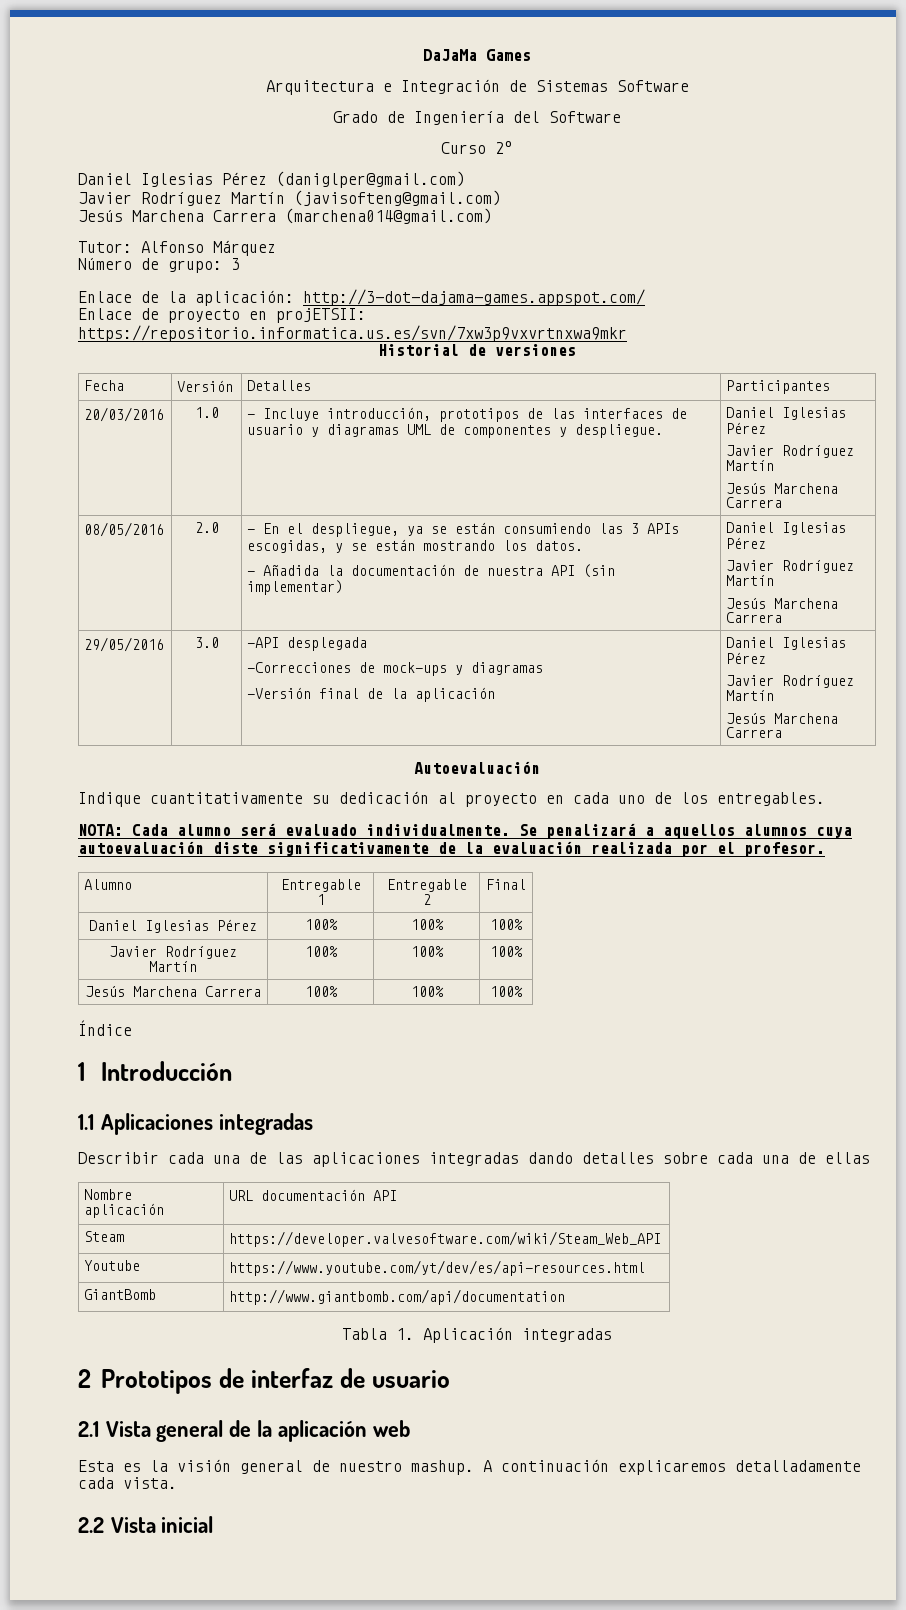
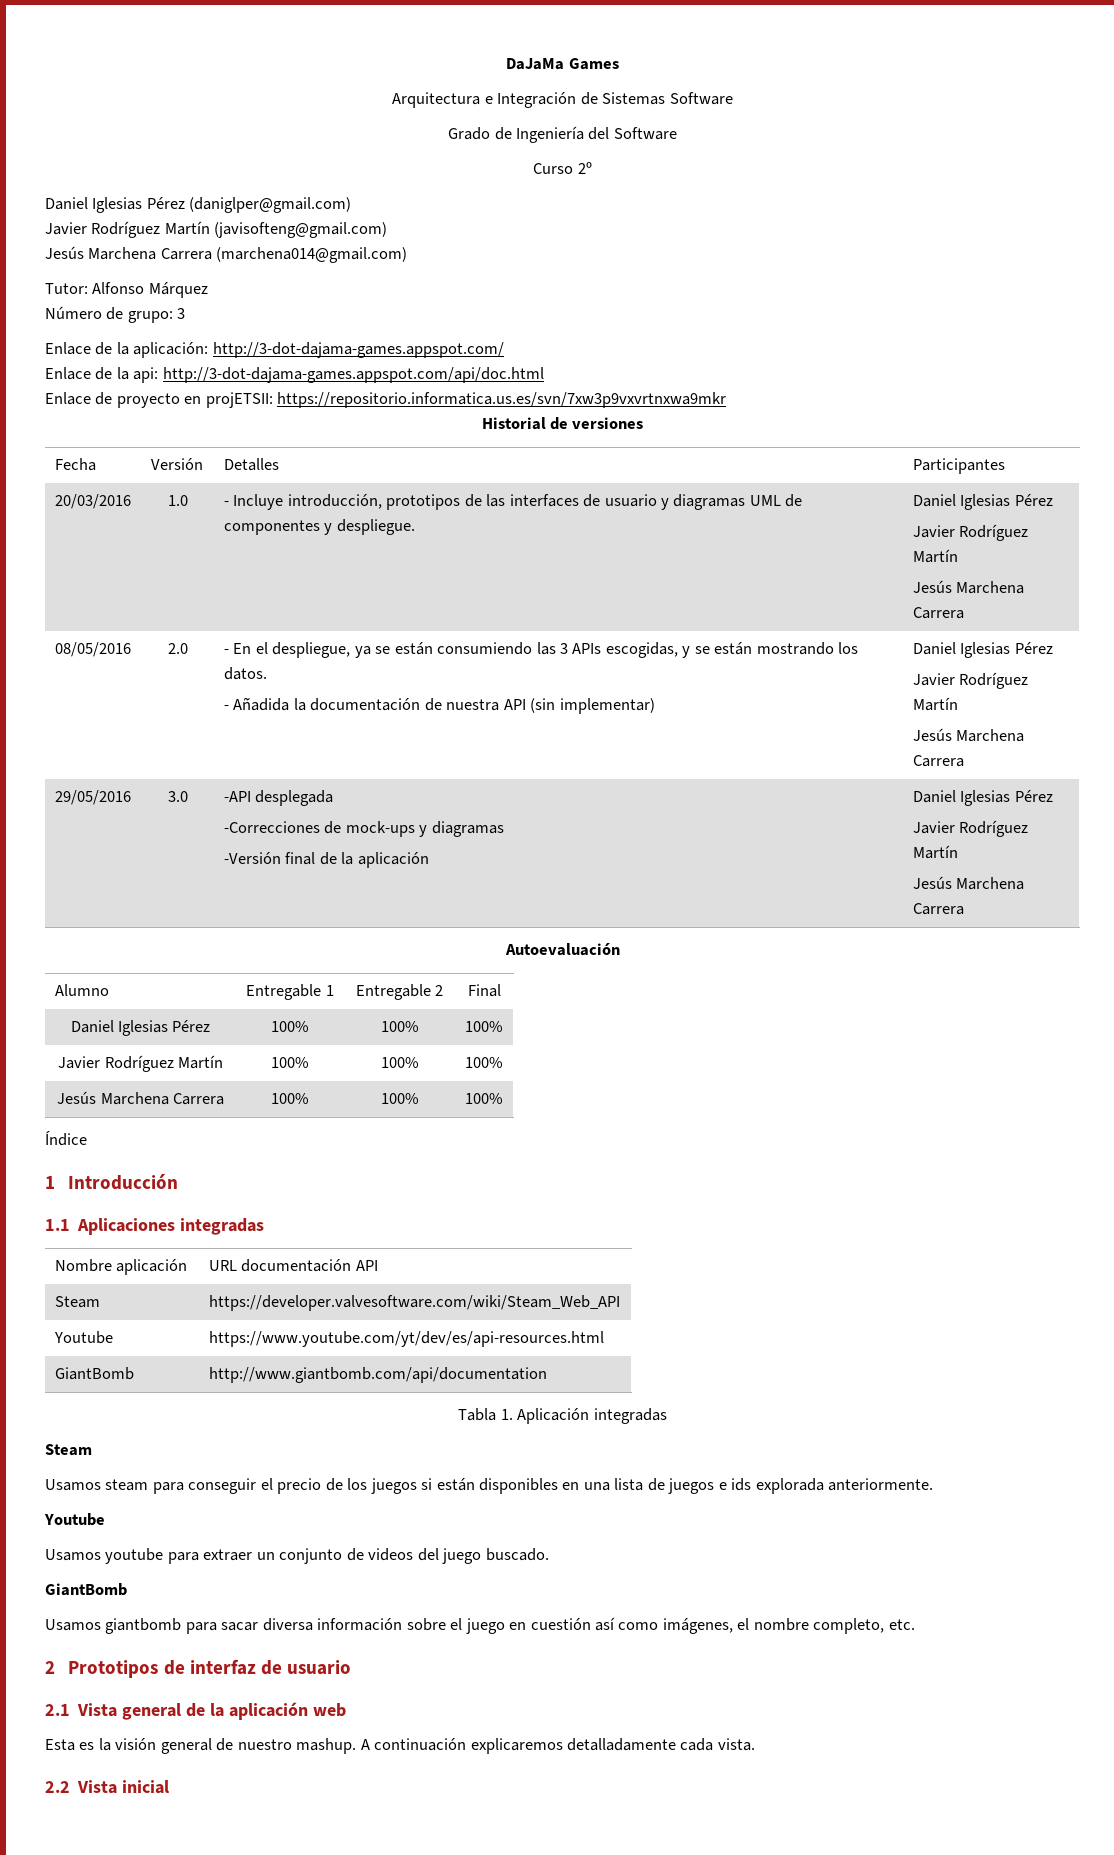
+ Enlace de la api: http://3-dot-dajama-games.appspot.com/api/doc.html
- Indique cuantitativamente su dedicación al proyecto en cada uno de los entregables.
- NOTA: Cada alumno será evaluado individualmente. Se penalizará a aquellos alumnos cuya autoevaluación diste significativamente de la evaluación realizada por el profesor.
- Describir cada una de las aplicaciones integradas dando detalles sobre cada una de ellas
  Tabla 1. Aplicación integradas
+ Steam
+ Usamos steam para conseguir el precio de los juegos si están disponibles en una lista de juegos e ids explorada anteriormente.
+ Youtube
+ Usamos youtube para extraer un conjunto de videos del juego buscado.
+ GiantBomb
+ Usamos giantbomb para sacar diversa información sobre el juego en cuestión así como imágenes, el nombre completo, etc.

